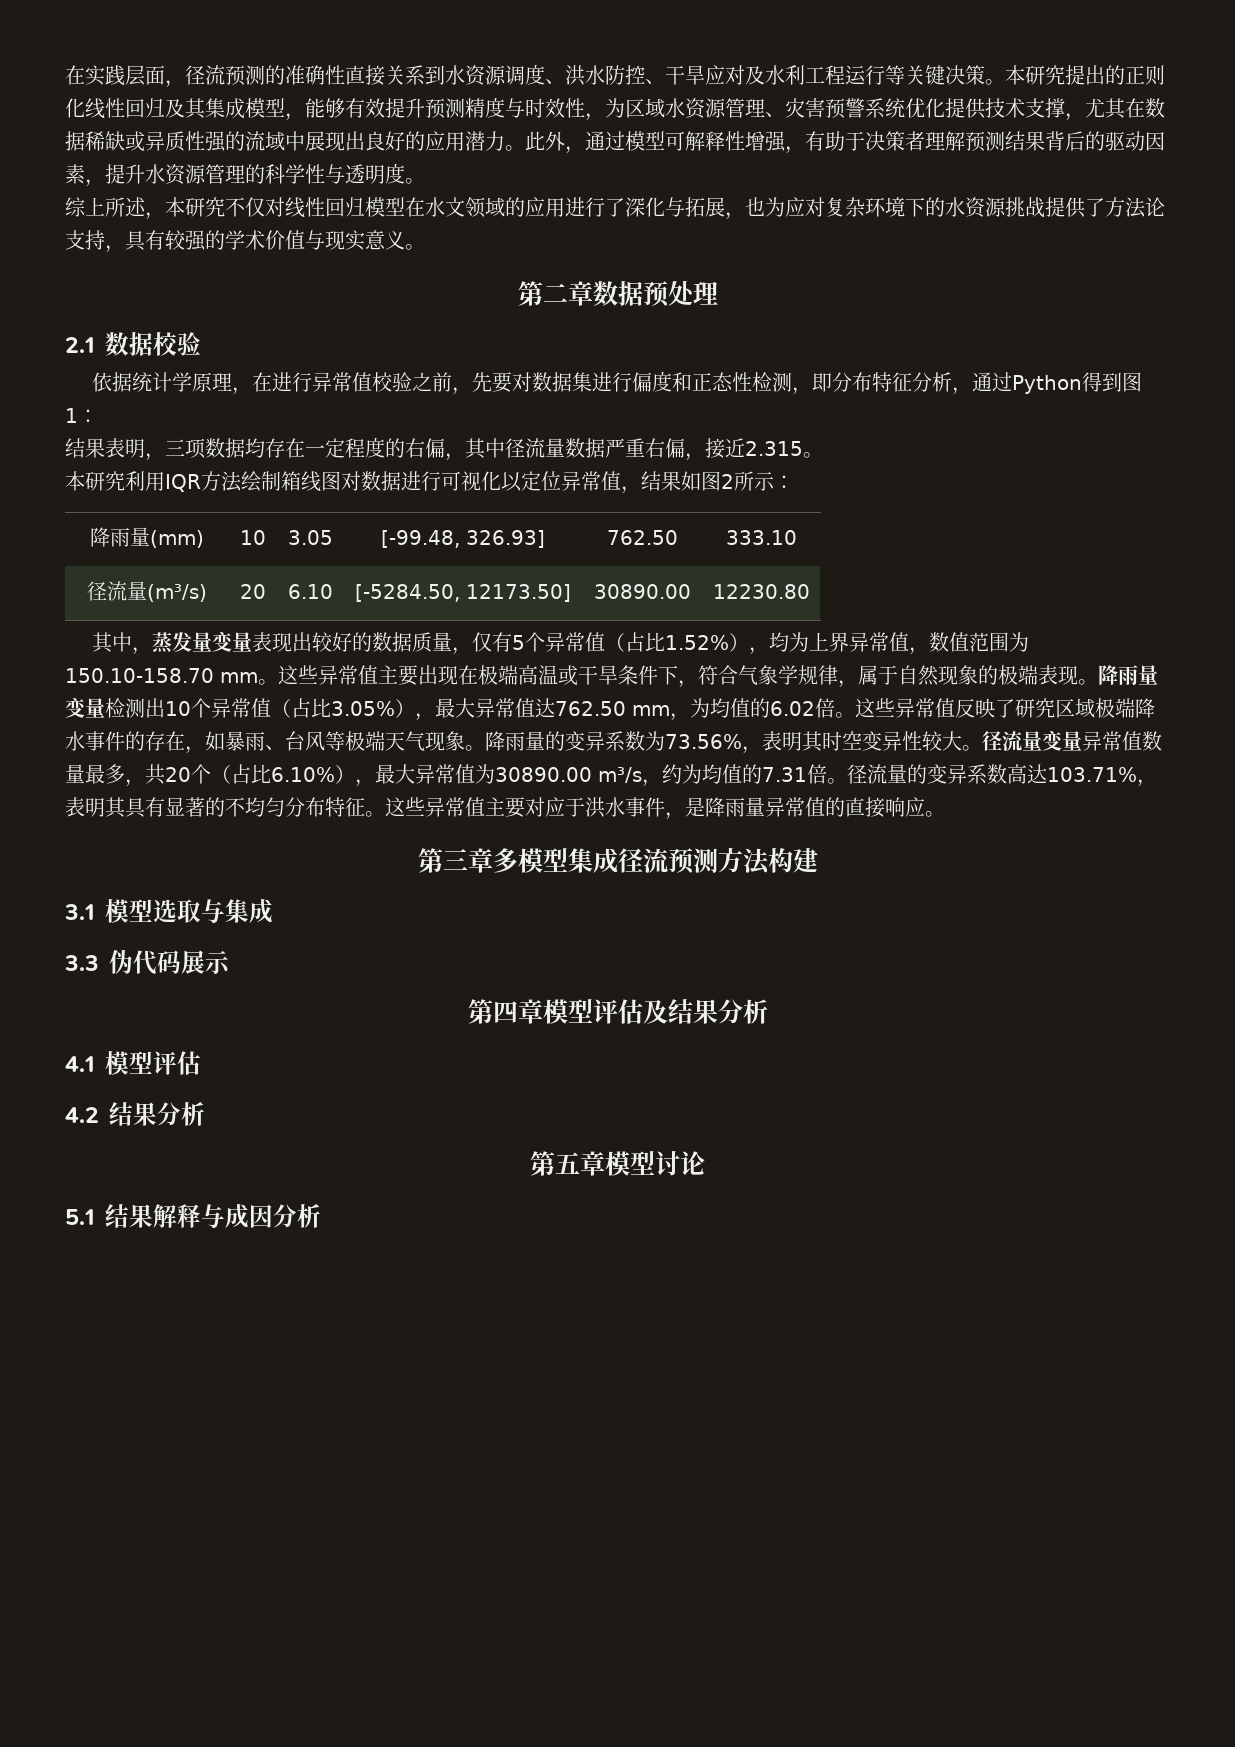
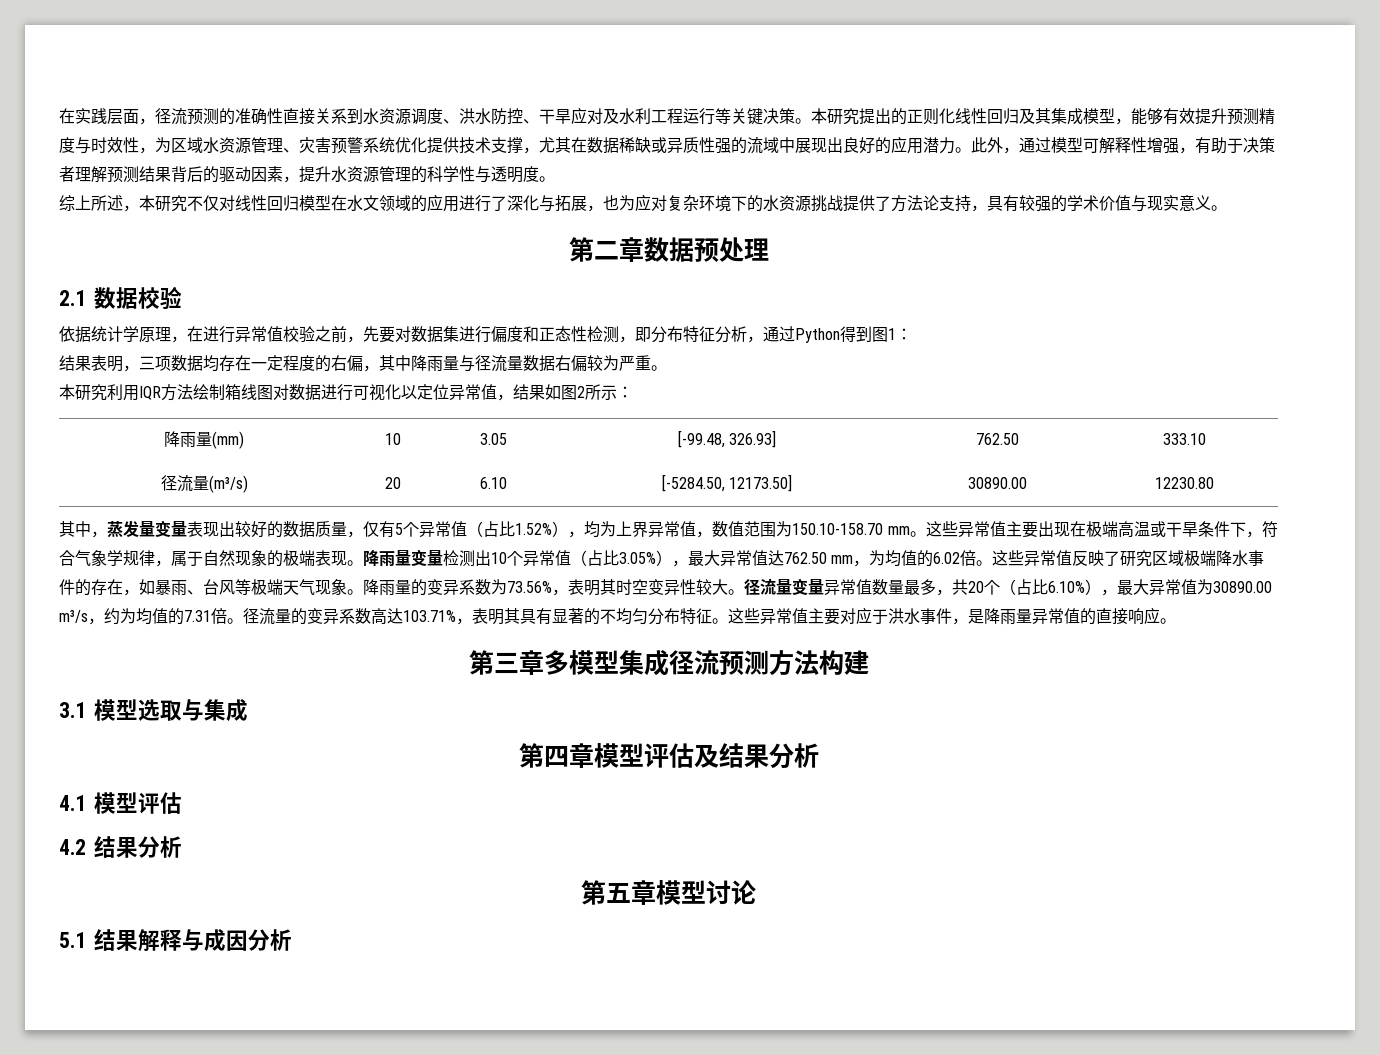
- 结果表明，三项数据均存在一定程度的右偏，其中径流量数据严重右偏，接近2.315。
+ 结果表明，三项数据均存在一定程度的右偏，其中降雨量与径流量数据右偏较为严重。
- 3.3伪代码展示

